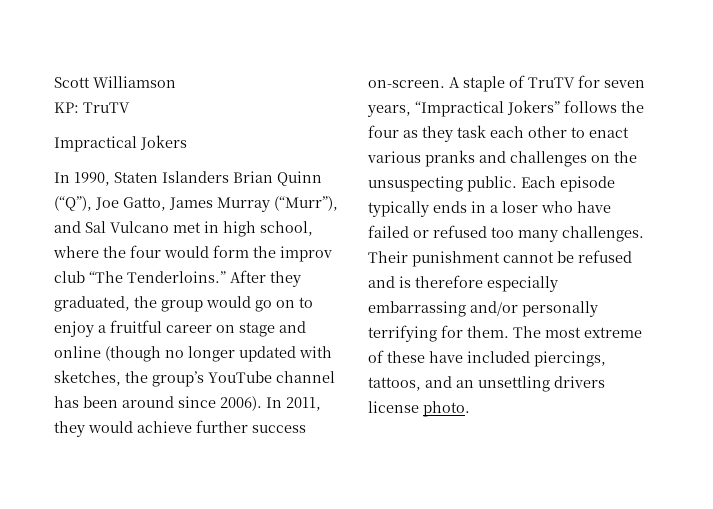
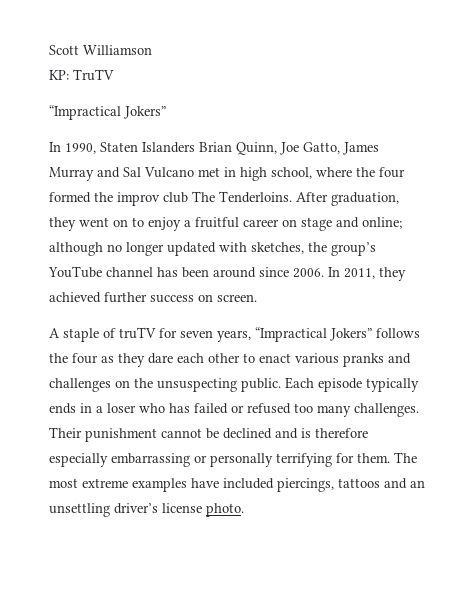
  KP: TruTV
- Impractical Jokers
+ “Impractical Jokers”
- In 1990, Staten Islanders Brian Quinn (“Q”), Joe Gatto, James Murray (“Murr”), and Sal Vulcano met in high school, where the four would form the improv club “The Tenderloins.” After they graduated, the group would go on to enjoy a fruitful career on stage and online (though no longer updated with sketches, the group’s YouTube channel has been around since 2006).
+ In 1990, Staten Islanders Brian Quinn, Joe Gatto, James Murray and Sal Vulcano met in high school, where the four formed the improv club The Tenderloins. After graduation, they went on to enjoy a fruitful career on stage and online; although no longer updated with sketches, the group’s YouTube channel has been around since 2006.
- In 2011, they would achieve further success on-screen. A staple of TruTV for seven years, “Impractical Jokers” follows the four as they task each other to enact various pranks and challenges on the unsuspecting public.
+ In 2011, they achieved further success on screen.
+ A staple of truTV for seven years, “Impractical Jokers” follows the four as they dare each other to enact various pranks and challenges on the unsuspecting public.
- Each episode typically ends in a loser who have failed or refused too many challenges.
+ Each episode typically ends in a loser who has failed or refused too many challenges.
- Their punishment cannot be refused and is therefore especially embarrassing and/or personally terrifying for them.
+ Their punishment cannot be declined and is therefore especially embarrassing or personally terrifying for them.
- The most extreme of these have included piercings, tattoos, and an unsettling drivers license photo.
+ The most extreme examples have included piercings, tattoos and an unsettling driver’s license photo.

